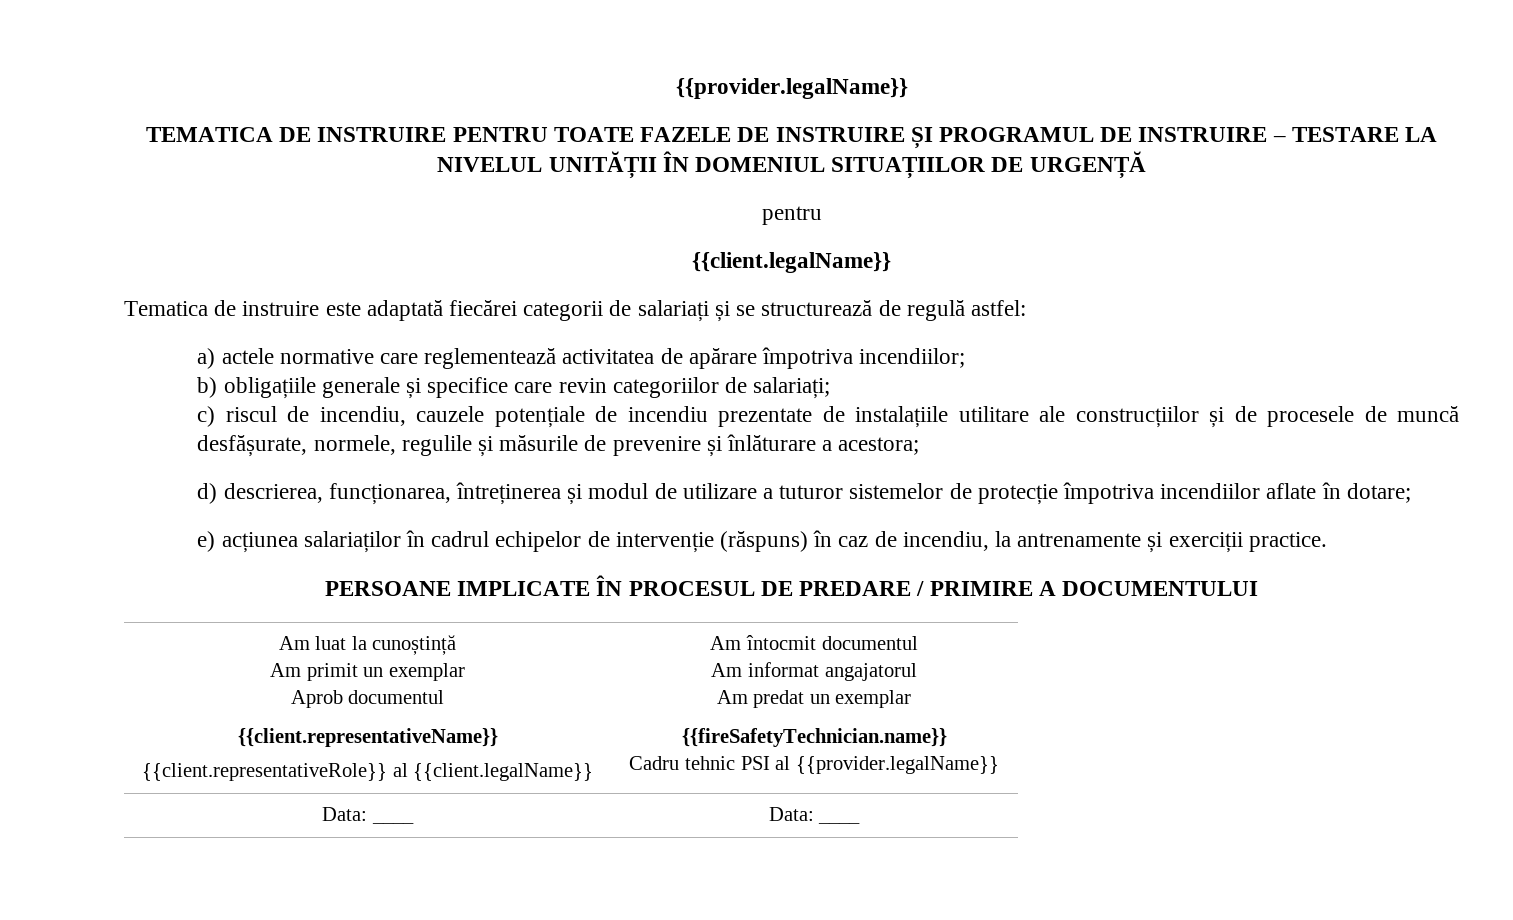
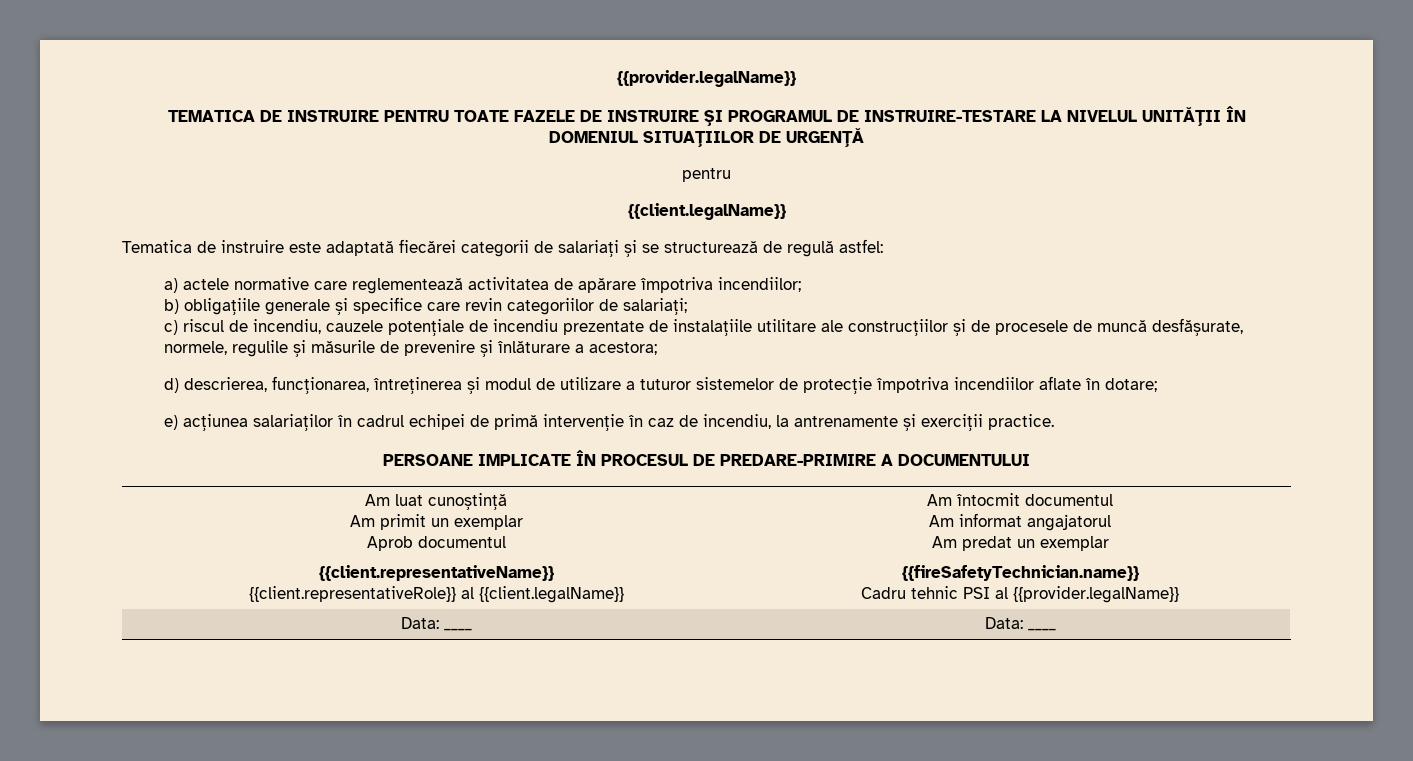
- TEMATICA DE INSTRUIRE PENTRU TOATE FAZELE DE INSTRUIRE ȘI PROGRAMUL DE INSTRUIRE – TESTARE LA NIVELUL UNITĂȚII ÎN DOMENIUL SITUAȚIILOR DE URGENȚĂ
+ TEMATICA DE INSTRUIRE PENTRU TOATE FAZELE DE INSTRUIRE ȘI PROGRAMUL DE INSTRUIRE-TESTARE LA NIVELUL UNITĂȚII ÎN DOMENIUL SITUAȚIILOR DE URGENȚĂ
- e) acțiunea salariaților în cadrul echipelor de intervenție (răspuns) în caz de incendiu, la antrenamente și exerciții practice.
+ e) acțiunea salariaților în cadrul echipei de primă intervenție în caz de incendiu, la antrenamente și exerciții practice.
- PERSOANE IMPLICATE ÎN PROCESUL DE PREDARE / PRIMIRE A DOCUMENTULUI
+ PERSOANE IMPLICATE ÎN PROCESUL DE PREDARE-PRIMIRE A DOCUMENTULUI
- Am luat la cunoștință
+ Am luat cunoștință

